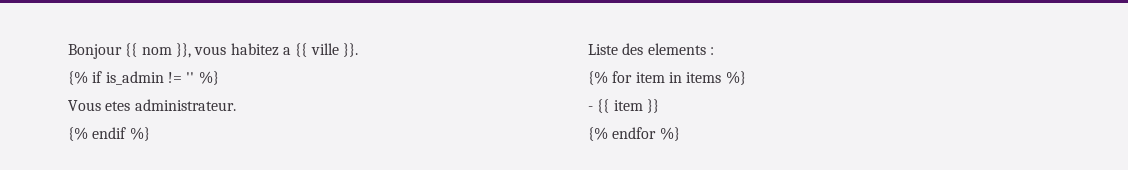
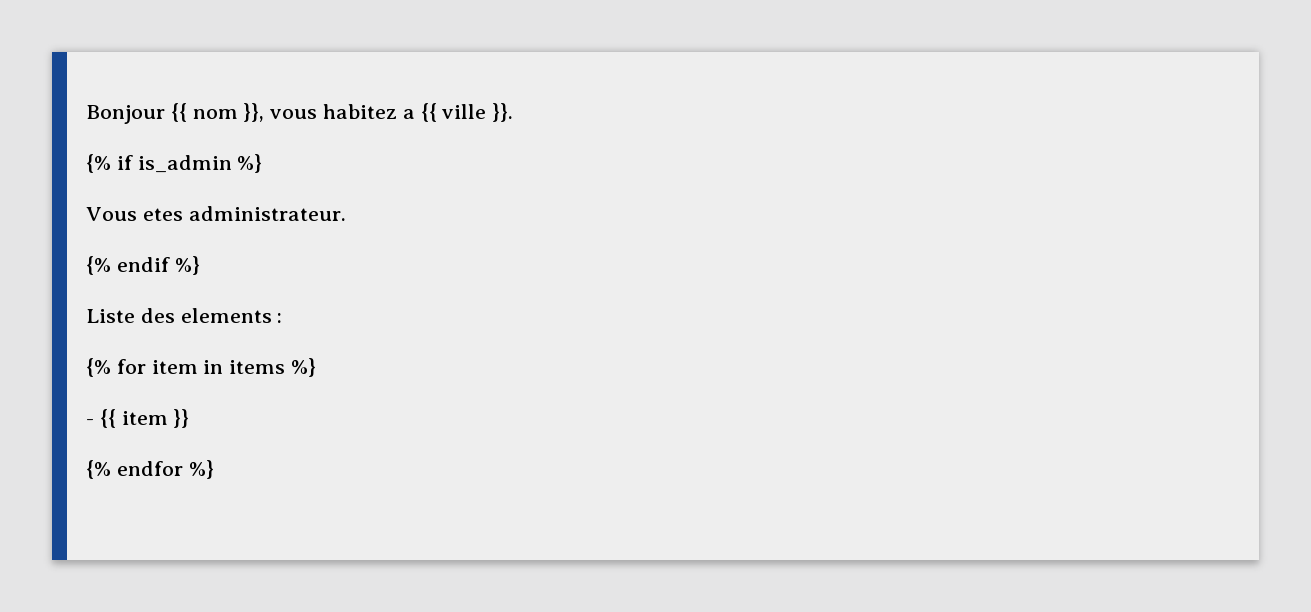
- {% if is_admin != '' %}
+ {% if is_admin %}

